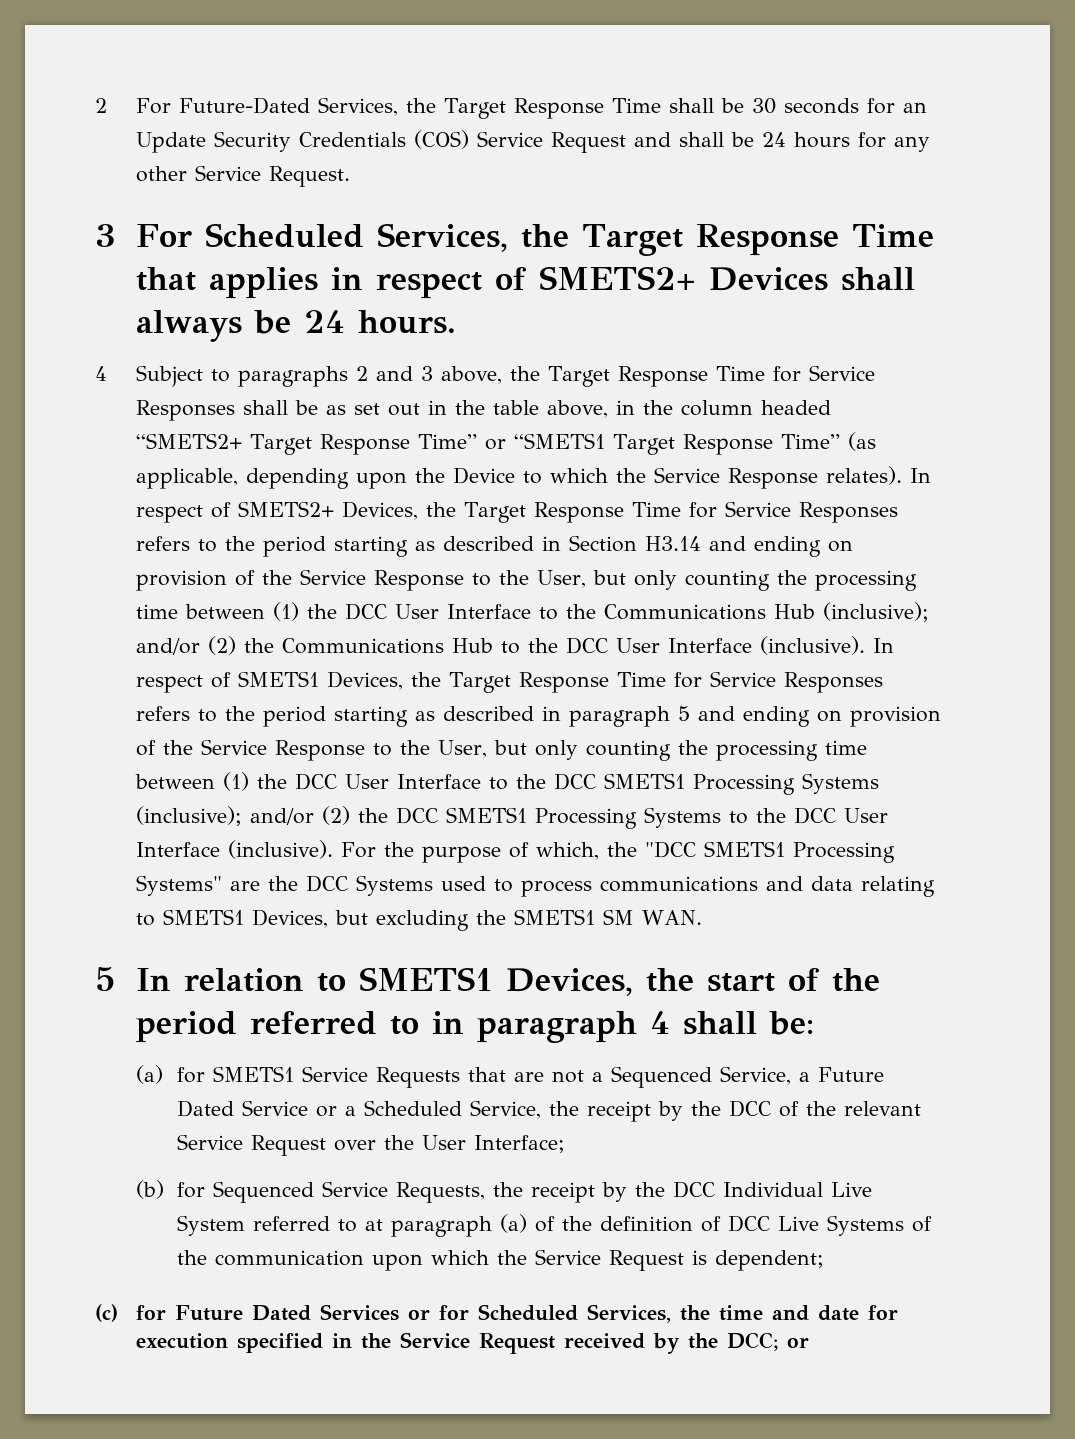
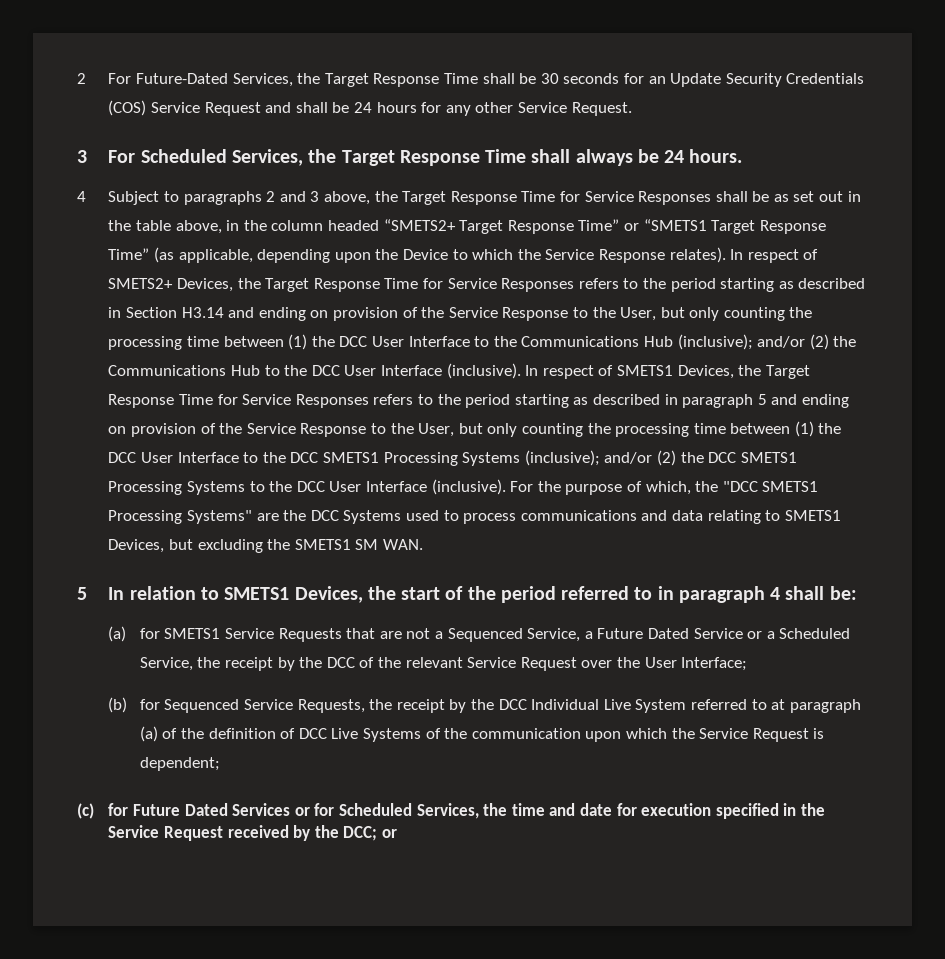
- 3 For Scheduled Services, the Target Response Time that applies in respect of SMETS2+ Devices shall always be 24 hours.
+ 3 For Scheduled Services, the Target Response Time shall always be 24 hours.

